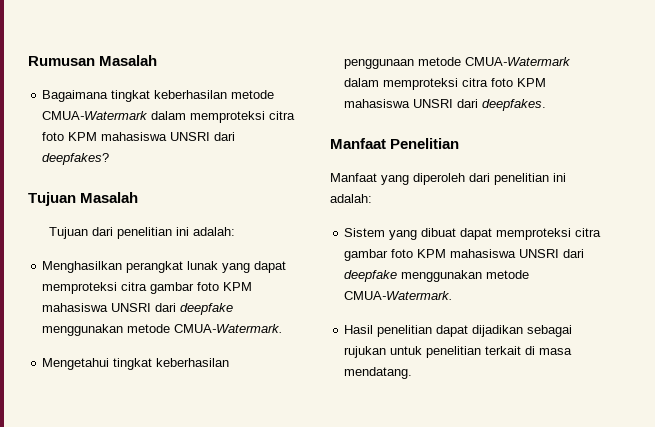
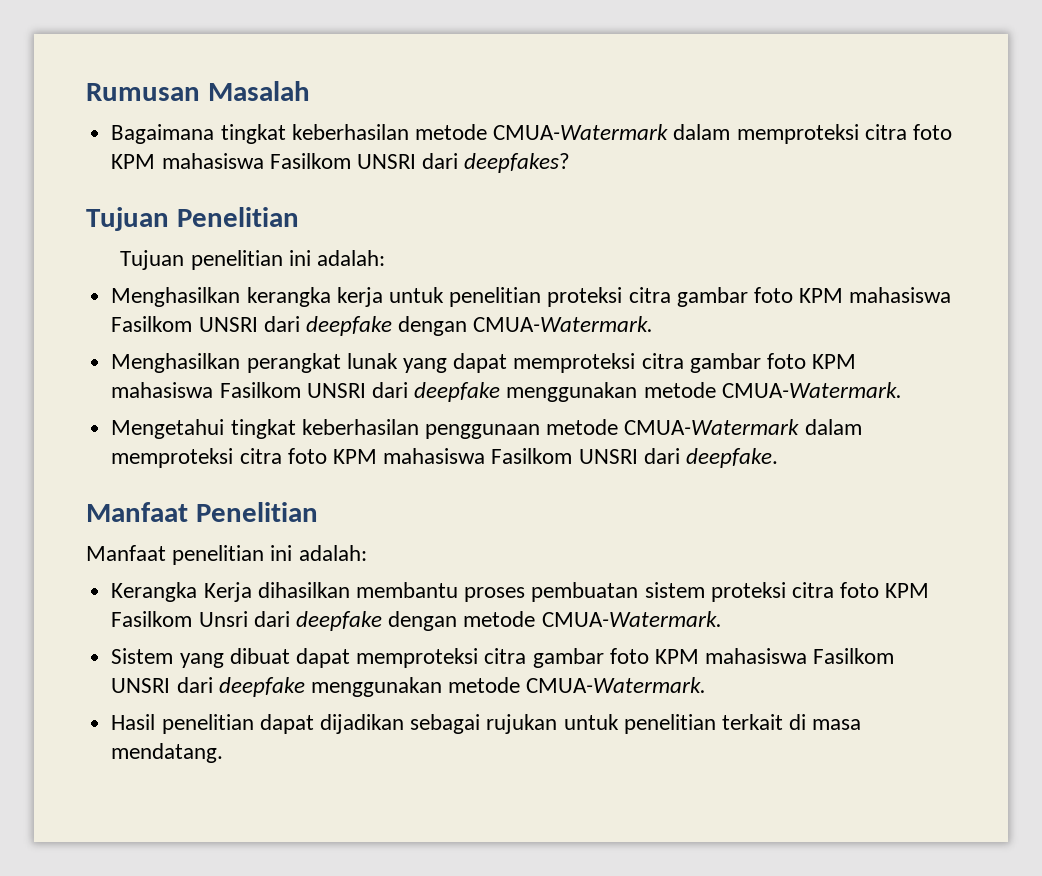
- Bagaimana tingkat keberhasilan metode CMUA-Watermark dalam memproteksi citra foto KPM mahasiswa UNSRI dari deepfakes?
+ Bagaimana tingkat keberhasilan metode CMUA-Watermark dalam memproteksi citra foto KPM mahasiswa Fasilkom UNSRI dari deepfakes?
- Tujuan Masalah
- Tujuan dari penelitian ini adalah:
+ Tujuan Penelitian
+ Tujuan penelitian ini adalah:
+ Menghasilkan kerangka kerja untuk penelitian proteksi citra gambar foto KPM mahasiswa Fasilkom UNSRI dari deepfake dengan CMUA-Watermark.
- Menghasilkan perangkat lunak yang dapat memproteksi citra gambar foto KPM mahasiswa UNSRI dari deepfake menggunakan metode CMUA-Watermark.
+ Menghasilkan perangkat lunak yang dapat memproteksi citra gambar foto KPM mahasiswa Fasilkom UNSRI dari deepfake menggunakan metode CMUA-Watermark.
- Mengetahui tingkat keberhasilan penggunaan metode CMUA-Watermark dalam memproteksi citra foto KPM mahasiswa UNSRI dari deepfakes.
+ Mengetahui tingkat keberhasilan penggunaan metode CMUA-Watermark dalam memproteksi citra foto KPM mahasiswa Fasilkom UNSRI dari deepfake.
- Manfaat yang diperoleh dari penelitian ini adalah:
+ Manfaat penelitian ini adalah:
+ Kerangka Kerja dihasilkan membantu proses pembuatan sistem proteksi citra foto KPM Fasilkom Unsri dari deepfake dengan metode CMUA-Watermark.
- Sistem yang dibuat dapat memproteksi citra gambar foto KPM mahasiswa UNSRI dari deepfake menggunakan metode CMUA-Watermark.
+ Sistem yang dibuat dapat memproteksi citra gambar foto KPM mahasiswa Fasilkom UNSRI dari deepfake menggunakan metode CMUA-Watermark.

